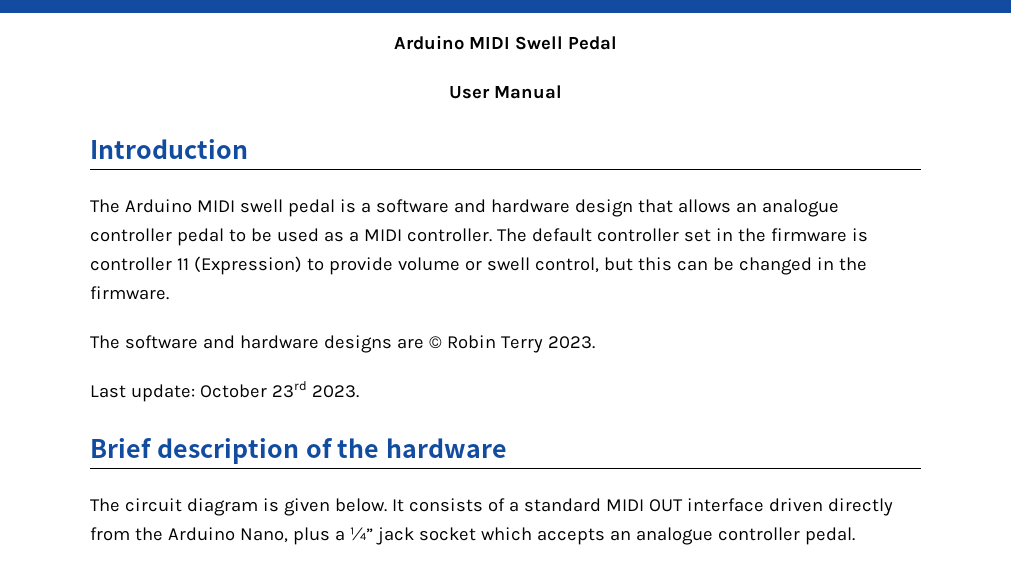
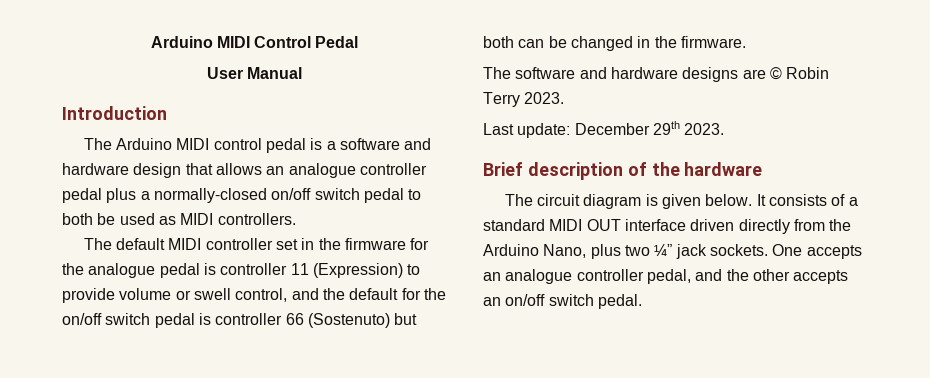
- Arduino MIDI Swell Pedal
+ Arduino MIDI Control Pedal
- The Arduino MIDI swell pedal is a software and hardware design that allows an analogue controller pedal to be used as a MIDI controller. The default controller set in the firmware is controller 11 (Expression) to provide volume or swell control, but this can be changed in the firmware.
+ The Arduino MIDI control pedal is a software and hardware design that allows an analogue controller pedal plus a normally-closed on/off switch pedal to both be used as MIDI controllers.
+ The default MIDI controller set in the firmware for the analogue pedal is controller 11 (Expression) to provide volume or swell control, and the default for the on/off switch pedal is controller 66 (Sostenuto) but both can be changed in the firmware.
- Last update: October 23rd 2023.
+ Last update: December 29th 2023.
- It consists of a standard MIDI OUT interface driven directly from the Arduino Nano, plus a ¼” jack socket which accepts an analogue controller pedal.
+ It consists of a standard MIDI OUT interface driven directly from the Arduino Nano, plus two ¼” jack sockets. One accepts an analogue controller pedal, and the other accepts an on/off switch pedal.

